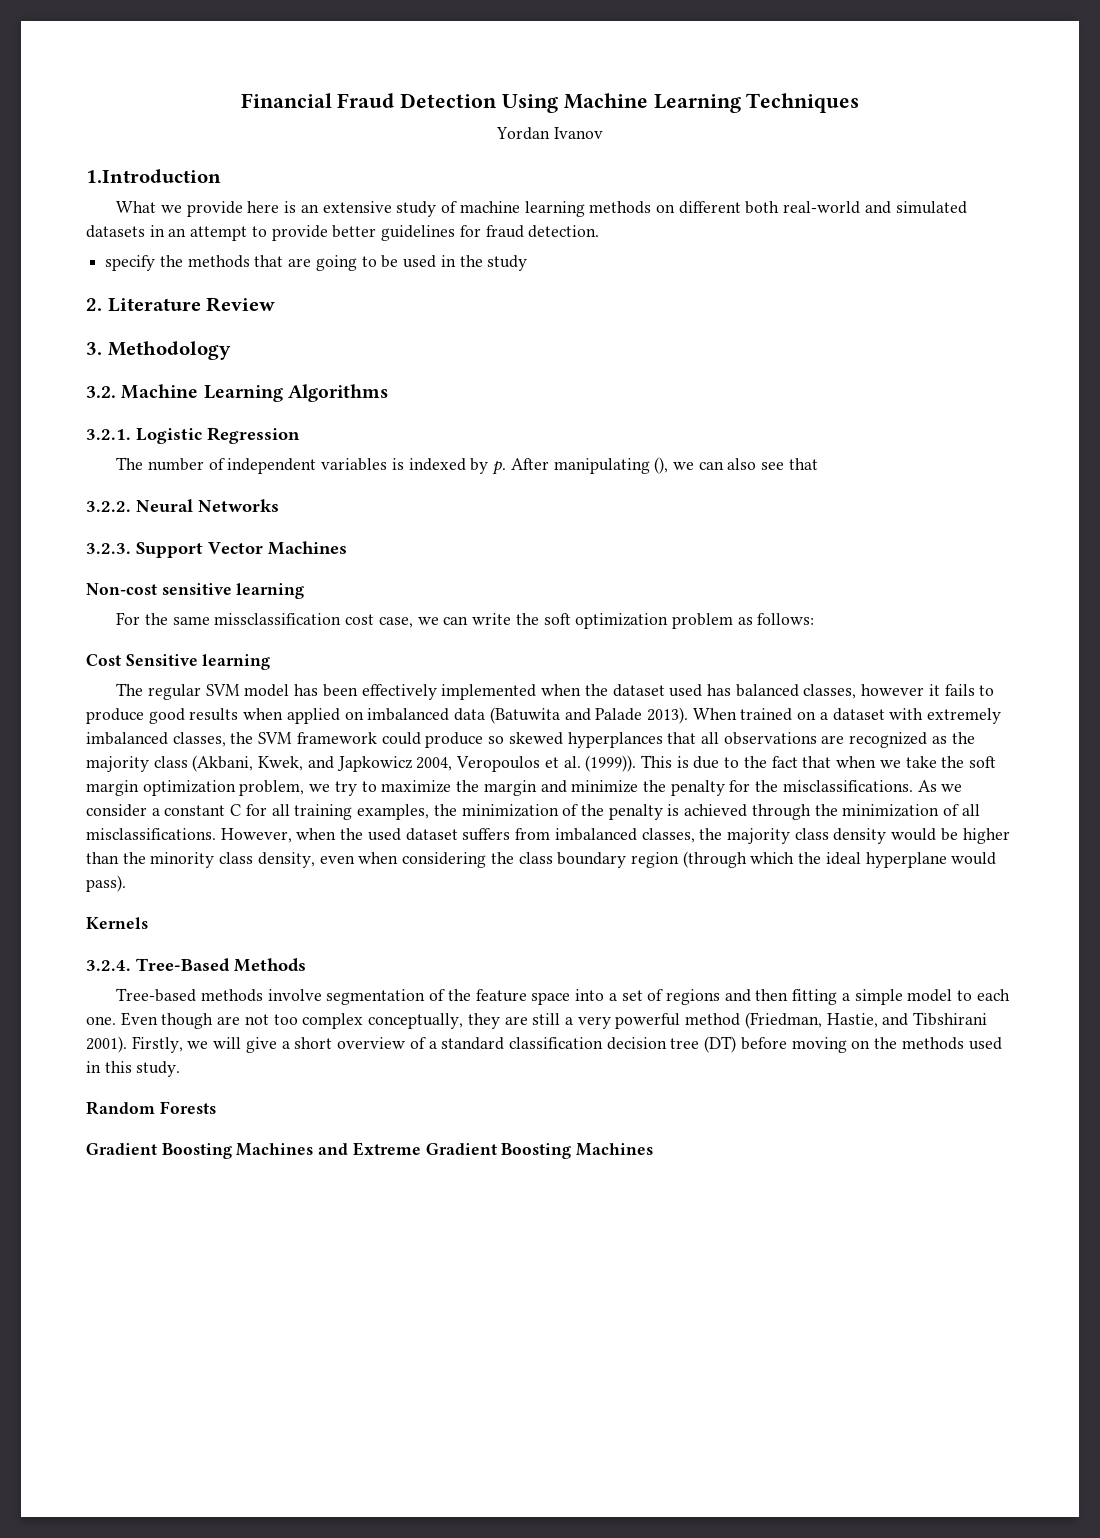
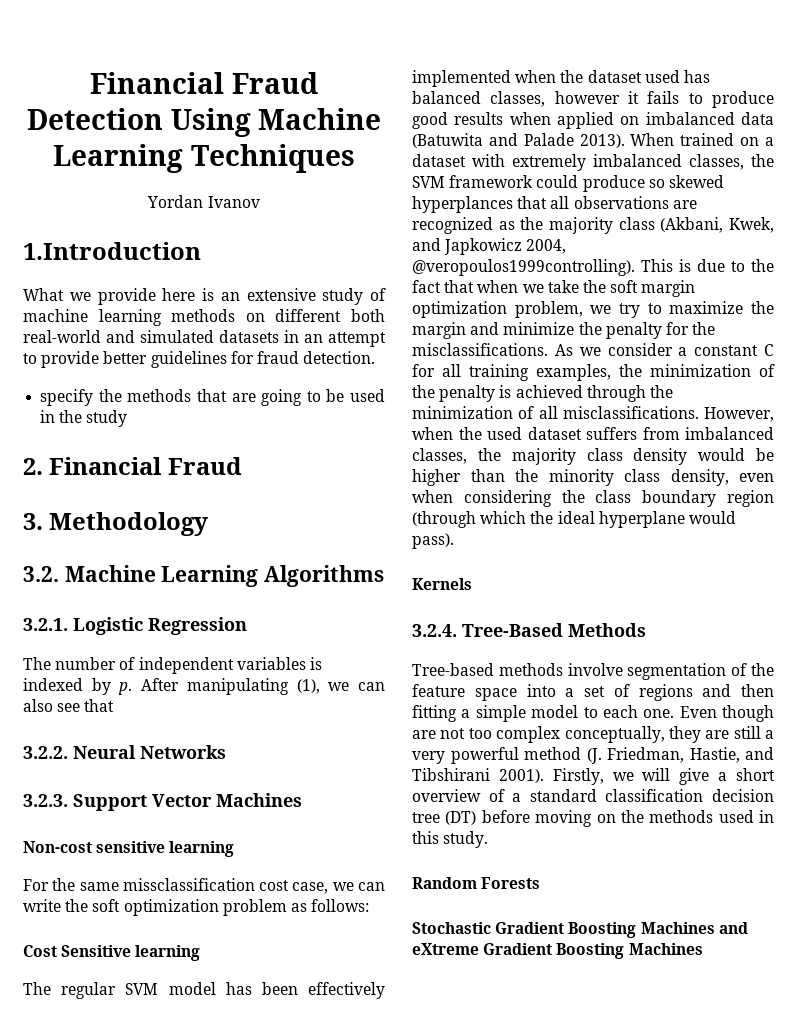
- 2. Literature Review
+ 2. Financial Fraud
- The number of independent variables is indexed by p. After manipulating (), we can also see that
+ The number of independent variables is indexed by p. After manipulating (1), we can also see that
- When trained on a dataset with extremely imbalanced classes, the SVM framework could produce so skewed hyperplances that all observations are recognized as the majority class (Akbani, Kwek, and Japkowicz 2004, Veropoulos et al. (1999)).
+ When trained on a dataset with extremely imbalanced classes, the SVM framework could produce so skewed hyperplances that all observations are recognized as the majority class (Akbani, Kwek, and Japkowicz 2004, @veropoulos1999controlling).
- Even though are not too complex conceptually, they are still a very powerful method (Friedman, Hastie, and Tibshirani 2001).
+ Even though are not too complex conceptually, they are still a very powerful method (J. Friedman, Hastie, and Tibshirani 2001).
- Gradient Boosting Machines and Extreme Gradient Boosting Machines
+ Stochastic Gradient Boosting Machines and eXtreme Gradient Boosting Machines

